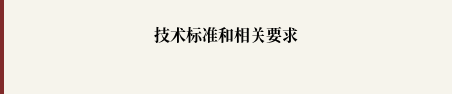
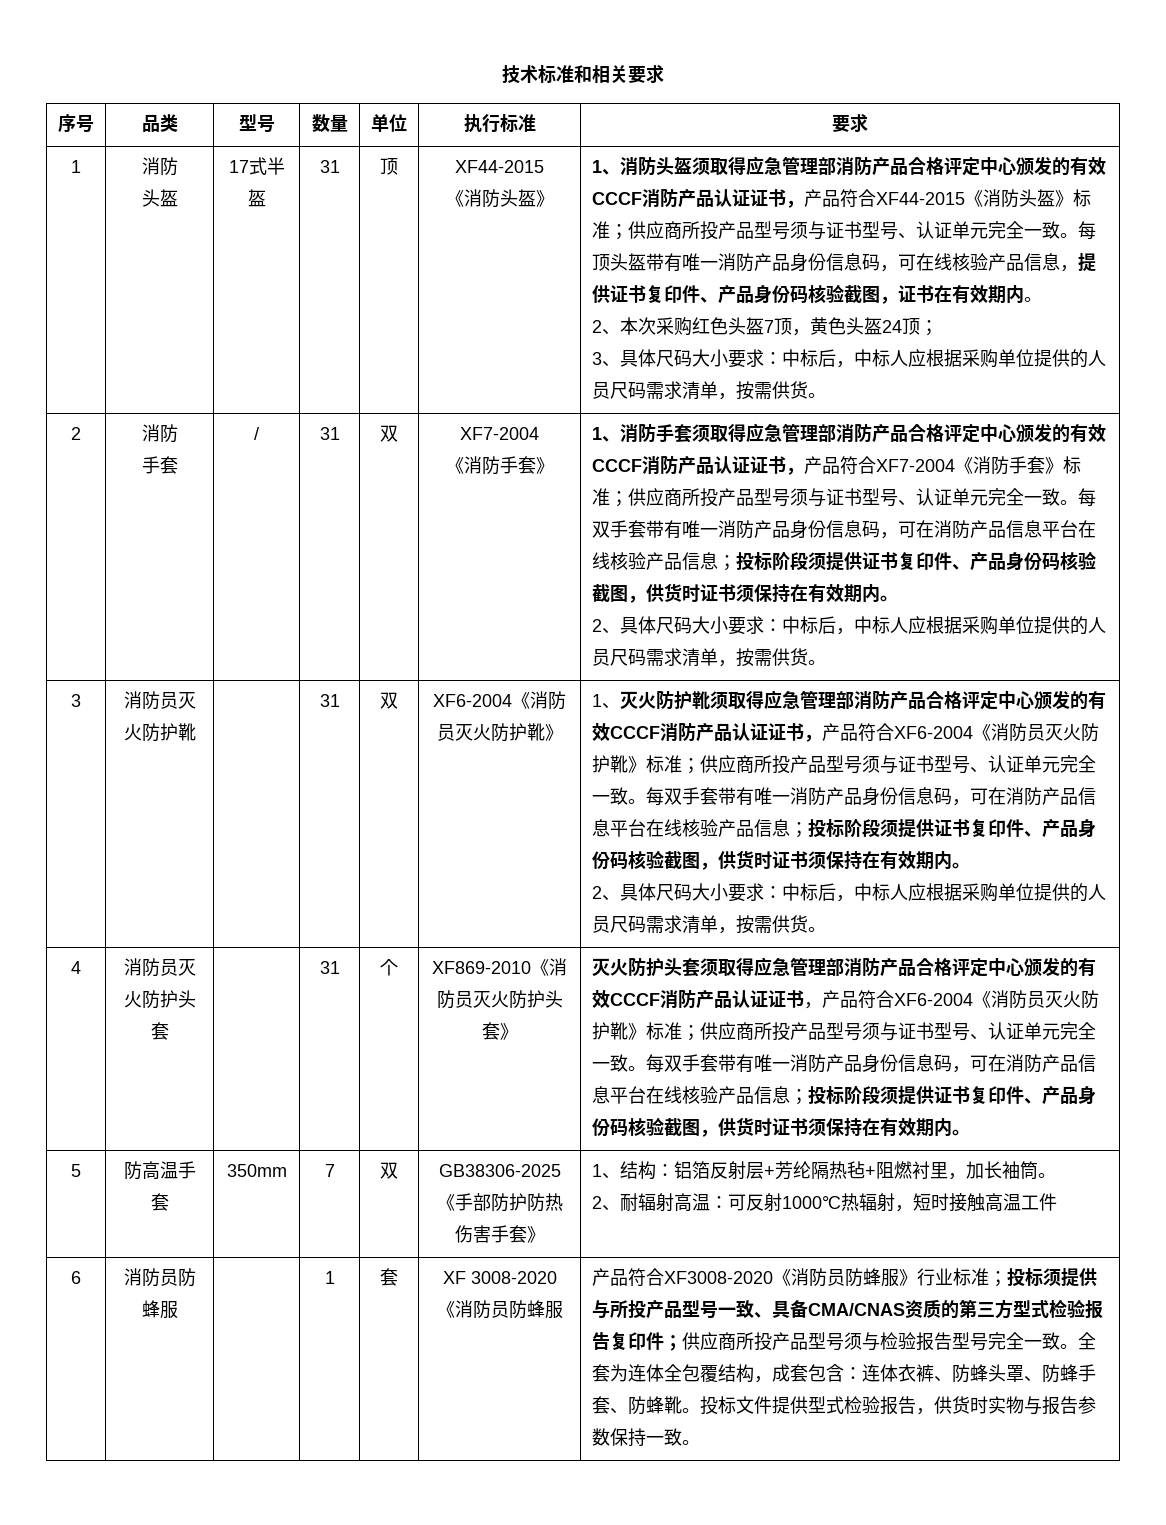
+ 序号 | 品类 | 型号 | 数量 | 单位 | 执行标准 | 要求
+ 1 | 消防
+ 头盔 | 17式半盔 | 31 | 顶 | XF44-2015
+ 《消防头盔》 | 1、消防头盔须取得应急管理部消防产品合格评定中心颁发的有效CCCF消防产品认证证书，产品符合XF44-2015《消防头盔》标准；供应商所投产品型号须与证书型号、认证单元完全一致。每顶头盔带有唯一消防产品身份信息码，可在线核验产品信息，提供证书复印件、产品身份码核验截图，证书在有效期内。
+ 2、本次采购红色头盔7顶，黄色头盔24顶；
+ 3、具体尺码大小要求：中标后，中标人应根据采购单位提供的人员尺码需求清单，按需供货。
+ 2 | 消防
+ 手套 | / | 31 | 双 | XF7-2004
+ 《消防手套》 | 1、消防手套须取得应急管理部消防产品合格评定中心颁发的有效CCCF消防产品认证证书，产品符合XF7-2004《消防手套》标准；供应商所投产品型号须与证书型号、认证单元完全一致。每双手套带有唯一消防产品身份信息码，可在消防产品信息平台在线核验产品信息；投标阶段须提供证书复印件、产品身份码核验截图，供货时证书须保持在有效期内。
+ 2、具体尺码大小要求：中标后，中标人应根据采购单位提供的人员尺码需求清单，按需供货。
+ 3 | 消防员灭火防护靴 | | 31 | 双 | XF6-2004《消防员灭火防护靴》 | 1、灭火防护靴须取得应急管理部消防产品合格评定中心颁发的有效CCCF消防产品认证证书，产品符合XF6-2004《消防员灭火防护靴》标准；供应商所投产品型号须与证书型号、认证单元完全一致。每双手套带有唯一消防产品身份信息码，可在消防产品信息平台在线核验产品信息；投标阶段须提供证书复印件、产品身份码核验截图，供货时证书须保持在有效期内。
+ 2、具体尺码大小要求：中标后，中标人应根据采购单位提供的人员尺码需求清单，按需供货。
+ 4 | 消防员灭火防护头套 | | 31 | 个 | XF869-2010《消防员灭火防护头套》 | 灭火防护头套须取得应急管理部消防产品合格评定中心颁发的有效CCCF消防产品认证证书，产品符合XF6-2004《消防员灭火防护靴》标准；供应商所投产品型号须与证书型号、认证单元完全一致。每双手套带有唯一消防产品身份信息码，可在消防产品信息平台在线核验产品信息；投标阶段须提供证书复印件、产品身份码核验截图，供货时证书须保持在有效期内。
+ 5 | 防高温手套 | 350mm | 7 | 双 | GB38306-2025《手部防护防热伤害手套》 | 1、结构：铝箔反射层+芳纶隔热毡+阻燃衬里，加长袖筒。
+ 2、耐辐射高温：可反射1000℃热辐射，短时接触高温工件
+ 6 | 消防员防蜂服 | | 1 | 套 | XF 3008-2020《消防员防蜂服 | 产品符合XF3008-2020《消防员防蜂服》行业标准；投标须提供与所投产品型号一致、具备CMA/CNAS资质的第三方型式检验报告复印件；供应商所投产品型号须与检验报告型号完全一致。全套为连体全包覆结构，成套包含：连体衣裤、防蜂头罩、防蜂手套、防蜂靴。投标文件提供型式检验报告，供货时实物与报告参数保持一致。

